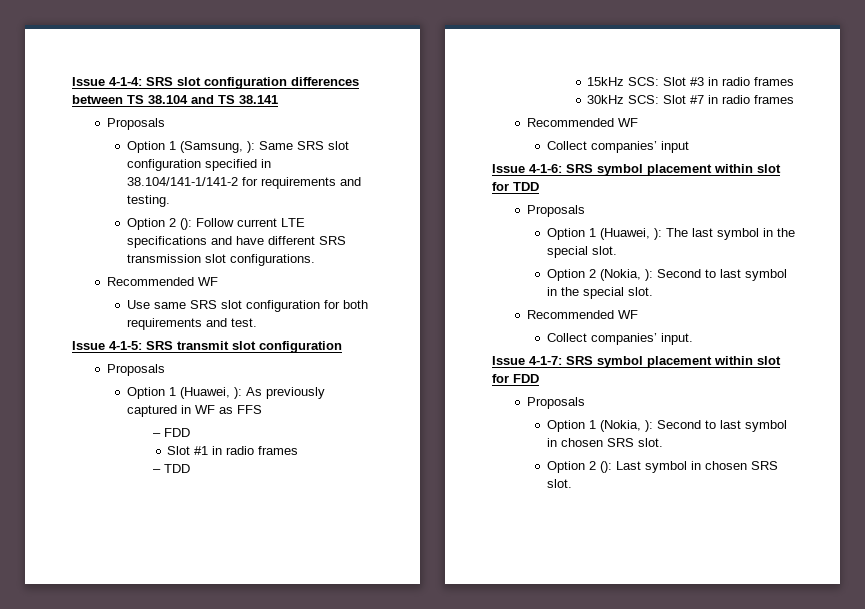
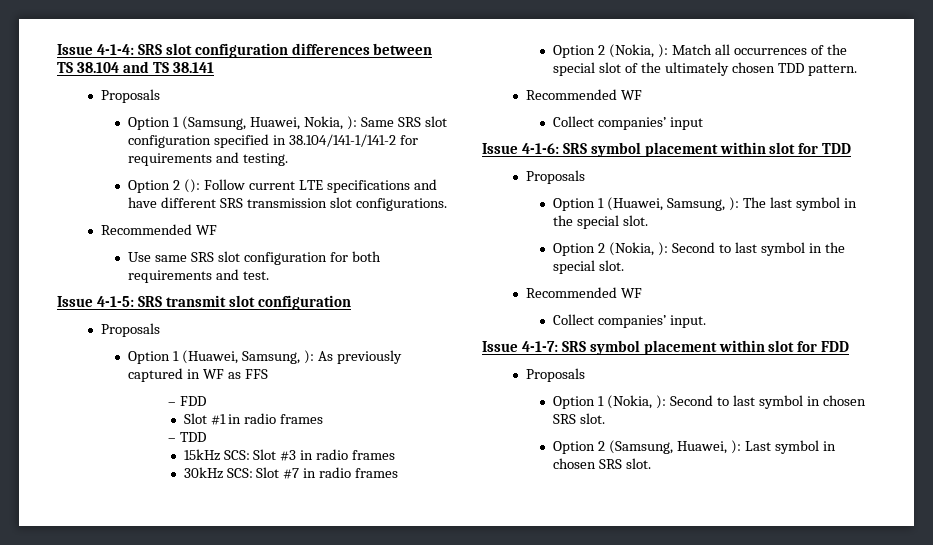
- Option 1 (Samsung, ): Same SRS slot configuration specified in 38.104/141-1/141-2 for requirements and testing.
+ Option 1 (Samsung, Huawei, Nokia, ): Same SRS slot configuration specified in 38.104/141-1/141-2 for requirements and testing.
- Option 1 (Huawei, ): As previously captured in WF as FFS
+ Option 1 (Huawei, Samsung, ): As previously captured in WF as FFS
+ Option 2 (Nokia, ): Match all occurrences of the special slot of the ultimately chosen TDD pattern.
- Option 1 (Huawei, ): The last symbol in the special slot.
+ Option 1 (Huawei, Samsung, ): The last symbol in the special slot.
- Option 2 (): Last symbol in chosen SRS slot.
+ Option 2 (Samsung, Huawei, ): Last symbol in chosen SRS slot.

